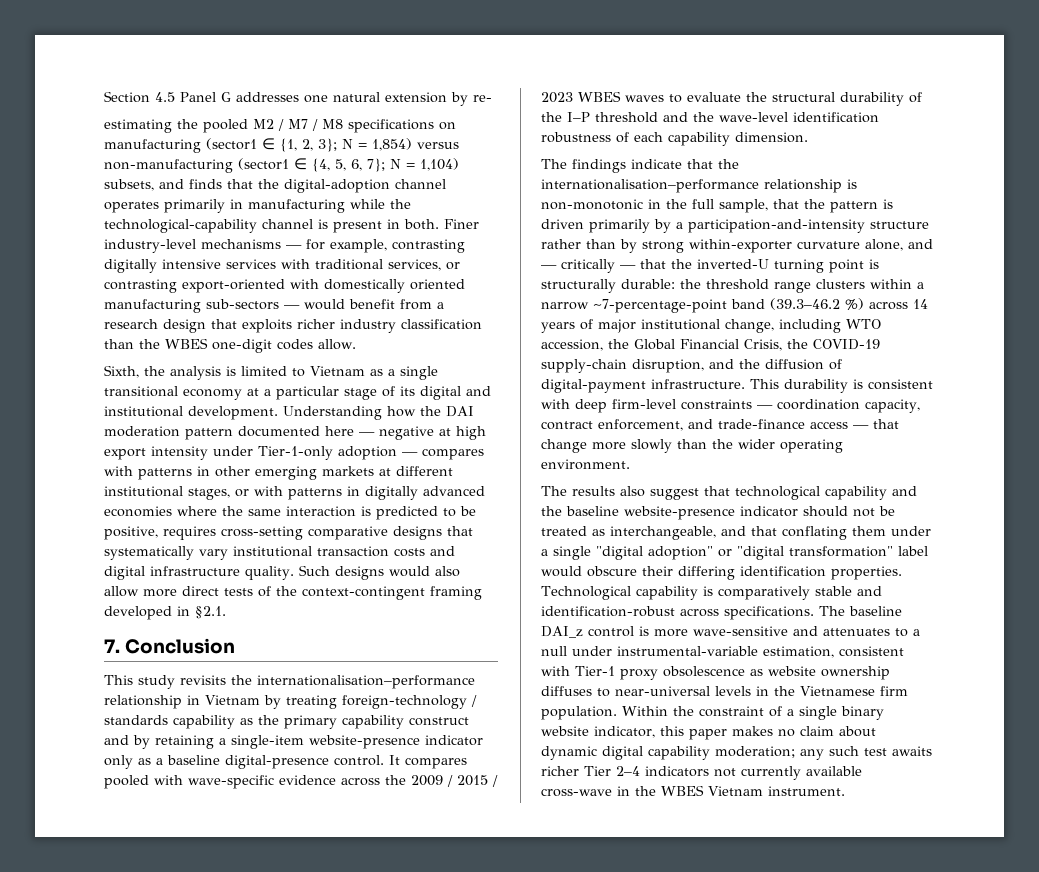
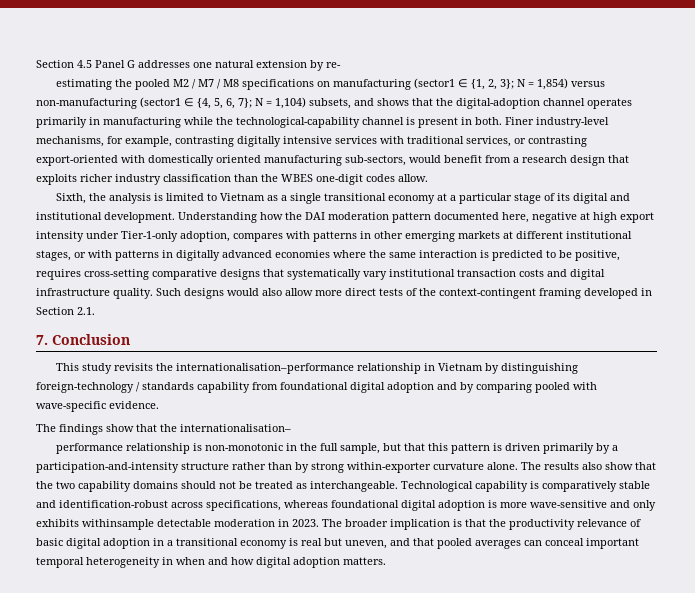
- estimating the pooled M2 / M7 / M8 specifications on manufacturing (sector1 ∈ {1, 2, 3}; N = 1,854) versus non-manufacturing (sector1 ∈ {4, 5, 6, 7}; N = 1,104) subsets, and finds that the digital-adoption channel operates primarily in manufacturing while the technological-capability channel is present in both.
+ estimating the pooled M2 / M7 / M8 specifications on manufacturing (sector1 ∈ {1, 2, 3}; N = 1,854) versus non-manufacturing (sector1 ∈ {4, 5, 6, 7}; N = 1,104) subsets, and shows that the digital-adoption channel operates primarily in manufacturing while the technological-capability channel is present in both.
- Finer industry-level mechanisms — for example, contrasting digitally intensive services with traditional services, or contrasting export-oriented with domestically oriented manufacturing sub-sectors — would benefit from a research design that exploits richer industry classification than the WBES one-digit codes allow.
+ Finer industry-level mechanisms, for example, contrasting digitally intensive services with traditional services, or contrasting export-oriented with domestically oriented manufacturing sub-sectors, would benefit from a research design that exploits richer industry classification than the WBES one-digit codes allow.
- Understanding how the DAI moderation pattern documented here — negative at high export intensity under Tier-1-only adoption — compares with patterns in other emerging markets at different institutional stages, or with patterns in digitally advanced economies where the same interaction is predicted to be positive, requires cross-setting comparative designs that systematically vary institutional transaction costs and digital infrastructure quality.
+ Understanding how the DAI moderation pattern documented here, negative at high export intensity under Tier-1-only adoption, compares with patterns in other emerging markets at different institutional stages, or with patterns in digitally advanced economies where the same interaction is predicted to be positive, requires cross-setting comparative designs that systematically vary institutional transaction costs and digital infrastructure quality.
- Such designs would also allow more direct tests of the context-contingent framing developed in §2.1.
+ Such designs would also allow more direct tests of the context-contingent framing developed in Section 2.1.
- This study revisits the internationalisation–performance relationship in Vietnam by treating foreign-technology / standards capability as the primary capability construct and by retaining a single-item website-presence indicator only as a baseline digital-presence control. It compares pooled with wave-specific evidence across the 2009 / 2015 / 2023 WBES waves to evaluate the structural durability of the I–P threshold and the wave-level identification robustness of each capability dimension.
+ This study revisits the internationalisation–performance relationship in Vietnam by distinguishing foreign-technology / standards capability from foundational digital adoption and by comparing pooled with wave-specific evidence.
- The findings indicate that the internationalisation–performance relationship is non-monotonic in the full sample, that the pattern is driven primarily by a participation-and-intensity structure rather than by strong within-exporter curvature alone, and — critically — that the inverted-U turning point is structurally durable: the threshold range clusters within a narrow ~7-percentage-point band (39.3–46.2 %) across 14 years of major institutional change, including WTO accession, the Global Financial Crisis, the COVID-19 supply-chain disruption, and the diffusion of digital-payment infrastructure. This durability is consistent with deep firm-level constraints — coordination capacity, contract enforcement, and trade-finance access — that change more slowly than the wider operating environment.
- The results also suggest that technological capability and the baseline website-presence indicator should not be treated as interchangeable, and that conflating them under a single "digital adoption" or "digital transformation" label would obscure their differing identification properties.
+ The findings show that the internationalisation–
+ performance relationship is non-monotonic in the full sample, but that this pattern is driven primarily by a participation-and-intensity structure rather than by strong within-exporter curvature alone. The results also show that the two capability domains should not be treated as interchangeable.
- Technological capability is comparatively stable and identification-robust across specifications. The baseline DAI_z control is more wave-sensitive and attenuates to a null under instrumental-variable estimation, consistent with Tier-1 proxy obsolescence as website ownership diffuses to near-universal levels in the Vietnamese firm population. Within the constraint of a single binary website indicator, this paper makes no claim about dynamic digital capability moderation; any such test awaits richer Tier 2–4 indicators not currently available cross-wave in the WBES Vietnam instrument.
+ Technological capability is comparatively stable and identification-robust across specifications, whereas foundational digital adoption is more wave-sensitive and only exhibits withinsample detectable moderation in 2023. The broader implication is that the productivity relevance of basic digital adoption in a transitional economy is real but uneven, and that pooled averages can conceal important temporal heterogeneity in when and how digital adoption matters.

